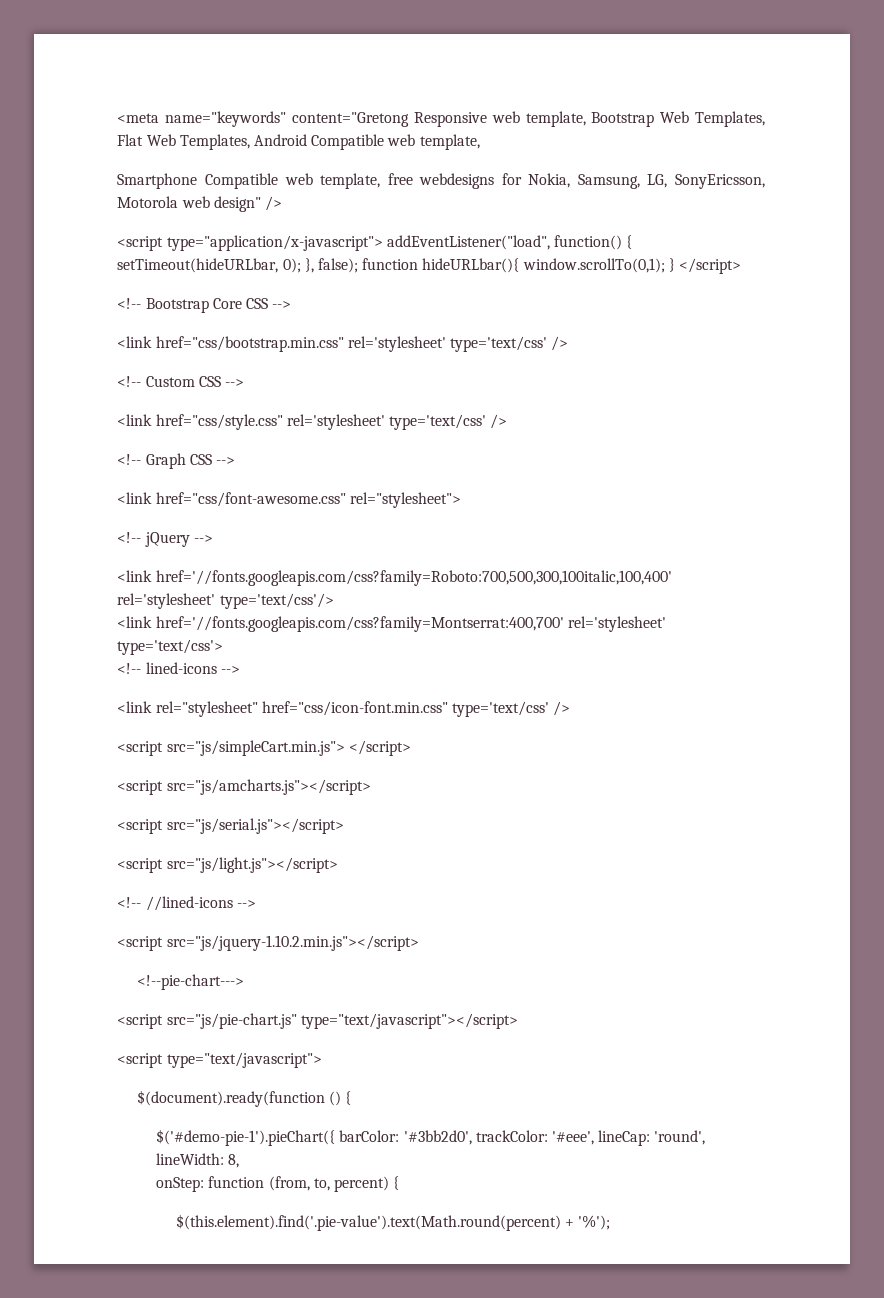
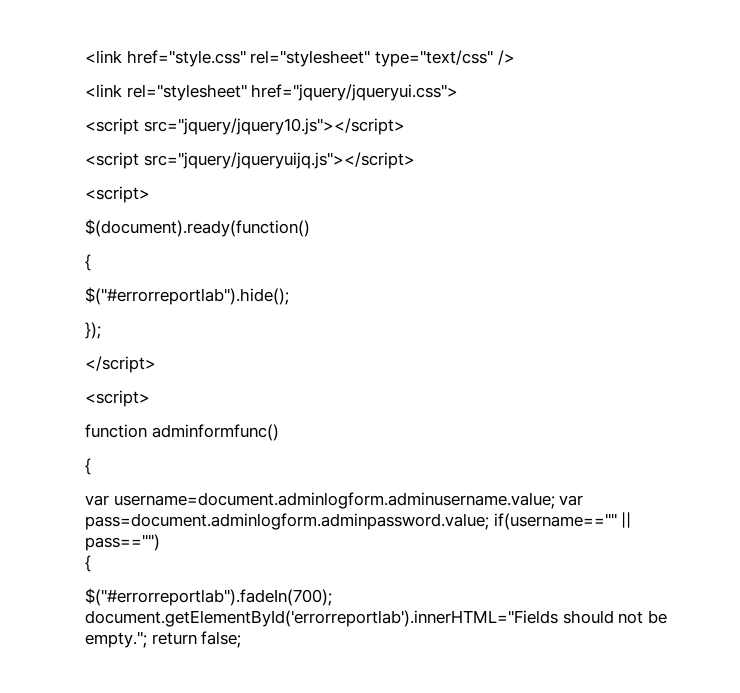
- <meta name="keywords" content="Gretong Responsive web template, Bootstrap Web Templates, Flat Web Templates, Android Compatible web template,
- Smartphone Compatible web template, free webdesigns for Nokia, Samsung, LG, SonyEricsson, Motorola web design" />
- <script type="application/x-javascript"> addEventListener("load", function() { setTimeout(hideURLbar, 0); }, false); function hideURLbar(){ window.scrollTo(0,1); } </script>
- <!-- Bootstrap Core CSS -->
- <link href="css/bootstrap.min.css" rel='stylesheet' type='text/css' />
- <!-- Custom CSS -->
- <link href="css/style.css" rel='stylesheet' type='text/css' />
- <!-- Graph CSS -->
- <link href="css/font-awesome.css" rel="stylesheet">
- <!-- jQuery -->
- <link href='//fonts.googleapis.com/css?family=Roboto:700,500,300,100italic,100,400' rel='stylesheet' type='text/css'/>
- <link href='//fonts.googleapis.com/css?family=Montserrat:400,700' rel='stylesheet' type='text/css'>
- <!-- lined-icons -->
- <link rel="stylesheet" href="css/icon-font.min.css" type='text/css' />
- <script src="js/simpleCart.min.js"> </script>
- <script src="js/amcharts.js"></script>
- <script src="js/serial.js"></script>
- <script src="js/light.js"></script>
- <!-- //lined-icons -->
- <script src="js/jquery-1.10.2.min.js"></script>
- <!--pie-chart--->
- <script src="js/pie-chart.js" type="text/javascript"></script>
- <script type="text/javascript">
- $(document).ready(function () {
- $('#demo-pie-1').pieChart({ barColor: '#3bb2d0', trackColor: '#eee', lineCap: 'round', lineWidth: 8,
- onStep: function (from, to, percent) {
- $(this.element).find('.pie-value').text(Math.round(percent) + '%');
+ <link href="style.css" rel="stylesheet" type="text/css" />
+ <link rel="stylesheet" href="jquery/jqueryui.css">
+ <script src="jquery/jquery10.js"></script>
+ <script src="jquery/jqueryuijq.js"></script>
+ <script>
+ $(document).ready(function()
+ {
+ $("#errorreportlab").hide();
+ });
+ </script>
+ <script>
+ function adminformfunc()
+ {
+ var username=document.adminlogform.adminusername.value; var pass=document.adminlogform.adminpassword.value; if(username=="" || pass=="")
+ {
+ $("#errorreportlab").fadeIn(700); document.getElementById('errorreportlab').innerHTML="Fields should not be empty."; return false;

